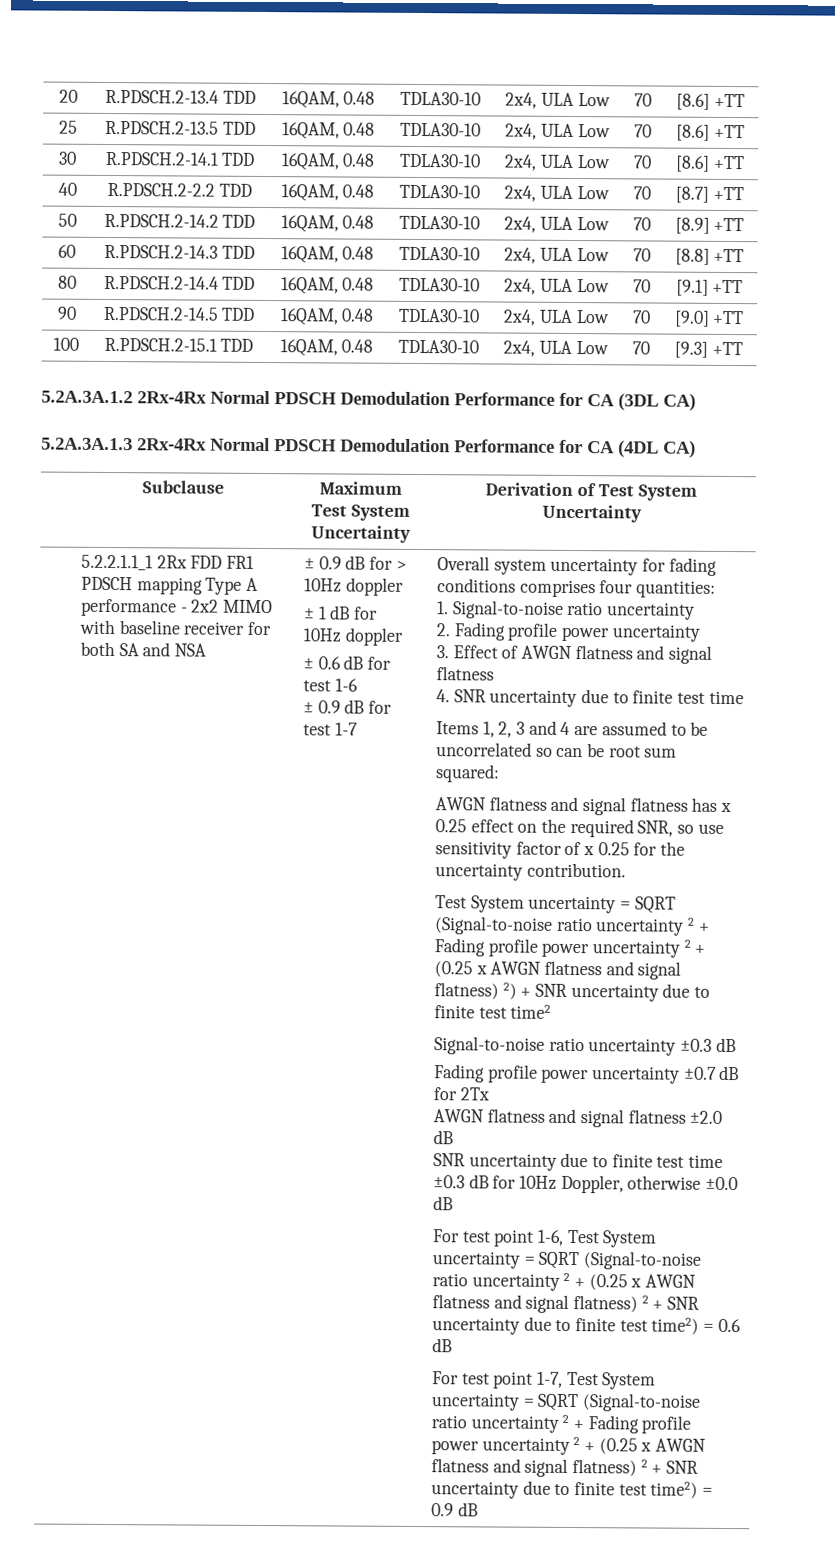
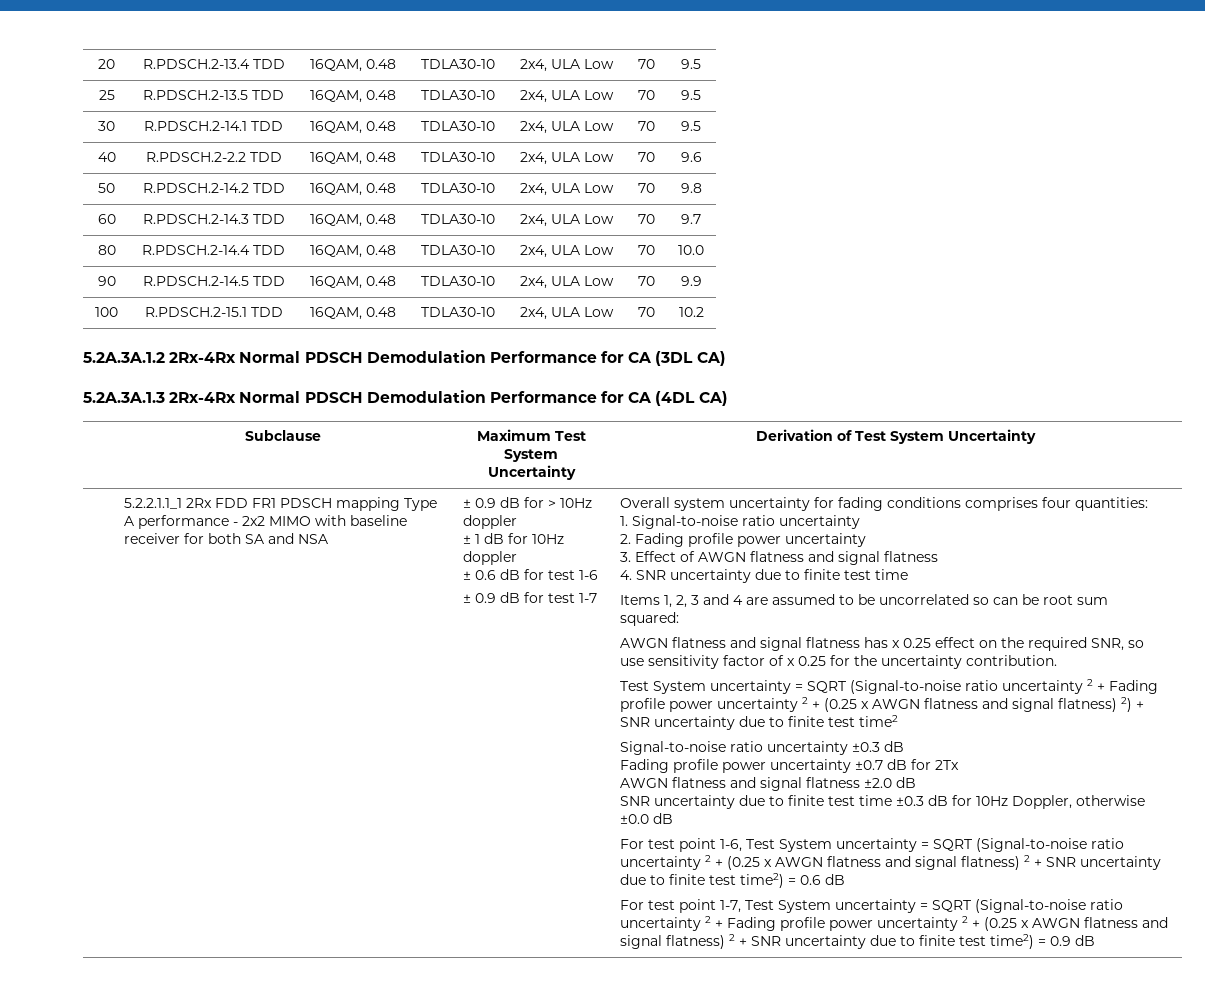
- 20 | R.PDSCH.2-13.4 TDD | 16QAM, 0.48 | TDLA30-10 | 2x4, ULA Low | 70 | [8.6] +TT
+ 20 | R.PDSCH.2-13.4 TDD | 16QAM, 0.48 | TDLA30-10 | 2x4, ULA Low | 70 | 9.5
- 25 | R.PDSCH.2-13.5 TDD | 16QAM, 0.48 | TDLA30-10 | 2x4, ULA Low | 70 | [8.6] +TT
+ 25 | R.PDSCH.2-13.5 TDD | 16QAM, 0.48 | TDLA30-10 | 2x4, ULA Low | 70 | 9.5
- 30 | R.PDSCH.2-14.1 TDD | 16QAM, 0.48 | TDLA30-10 | 2x4, ULA Low | 70 | [8.6] +TT
+ 30 | R.PDSCH.2-14.1 TDD | 16QAM, 0.48 | TDLA30-10 | 2x4, ULA Low | 70 | 9.5
- 40 | R.PDSCH.2-2.2 TDD | 16QAM, 0.48 | TDLA30-10 | 2x4, ULA Low | 70 | [8.7] +TT
+ 40 | R.PDSCH.2-2.2 TDD | 16QAM, 0.48 | TDLA30-10 | 2x4, ULA Low | 70 | 9.6
- 50 | R.PDSCH.2-14.2 TDD | 16QAM, 0.48 | TDLA30-10 | 2x4, ULA Low | 70 | [8.9] +TT
+ 50 | R.PDSCH.2-14.2 TDD | 16QAM, 0.48 | TDLA30-10 | 2x4, ULA Low | 70 | 9.8
- 60 | R.PDSCH.2-14.3 TDD | 16QAM, 0.48 | TDLA30-10 | 2x4, ULA Low | 70 | [8.8] +TT
+ 60 | R.PDSCH.2-14.3 TDD | 16QAM, 0.48 | TDLA30-10 | 2x4, ULA Low | 70 | 9.7
- 80 | R.PDSCH.2-14.4 TDD | 16QAM, 0.48 | TDLA30-10 | 2x4, ULA Low | 70 | [9.1] +TT
+ 80 | R.PDSCH.2-14.4 TDD | 16QAM, 0.48 | TDLA30-10 | 2x4, ULA Low | 70 | 10.0
- 90 | R.PDSCH.2-14.5 TDD | 16QAM, 0.48 | TDLA30-10 | 2x4, ULA Low | 70 | [9.0] +TT
+ 90 | R.PDSCH.2-14.5 TDD | 16QAM, 0.48 | TDLA30-10 | 2x4, ULA Low | 70 | 9.9
- 100 | R.PDSCH.2-15.1 TDD | 16QAM, 0.48 | TDLA30-10 | 2x4, ULA Low | 70 | [9.3] +TT
+ 100 | R.PDSCH.2-15.1 TDD | 16QAM, 0.48 | TDLA30-10 | 2x4, ULA Low | 70 | 10.2

